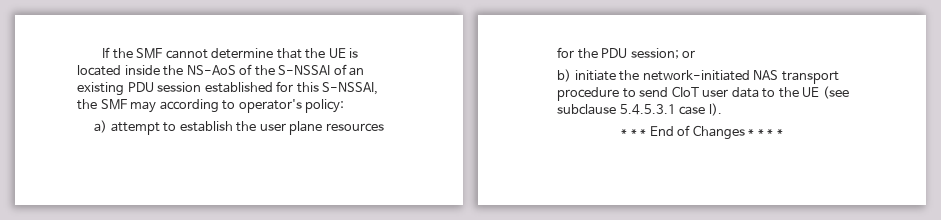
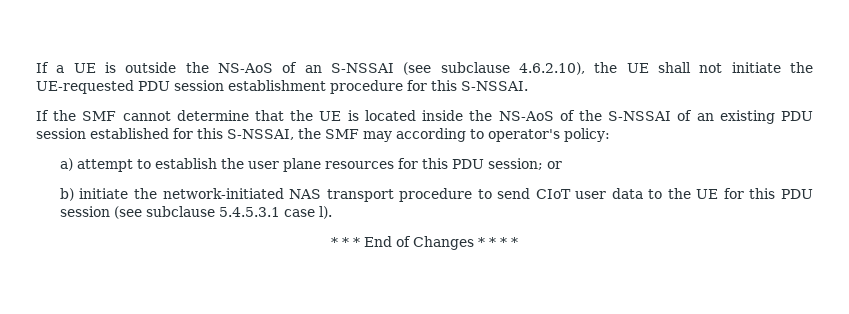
+ If a UE is outside the NS-AoS of an S-NSSAI (see subclause 4.6.2.10), the UE shall not initiate the UE-requested PDU session establishment procedure for this S-NSSAI.
- a) attempt to establish the user plane resources for the PDU session; or
+ a) attempt to establish the user plane resources for this PDU session; or
- b) initiate the network-initiated NAS transport procedure to send CIoT user data to the UE (see subclause 5.4.5.3.1 case l).
+ b) initiate the network-initiated NAS transport procedure to send CIoT user data to the UE for this PDU session (see subclause 5.4.5.3.1 case l).

